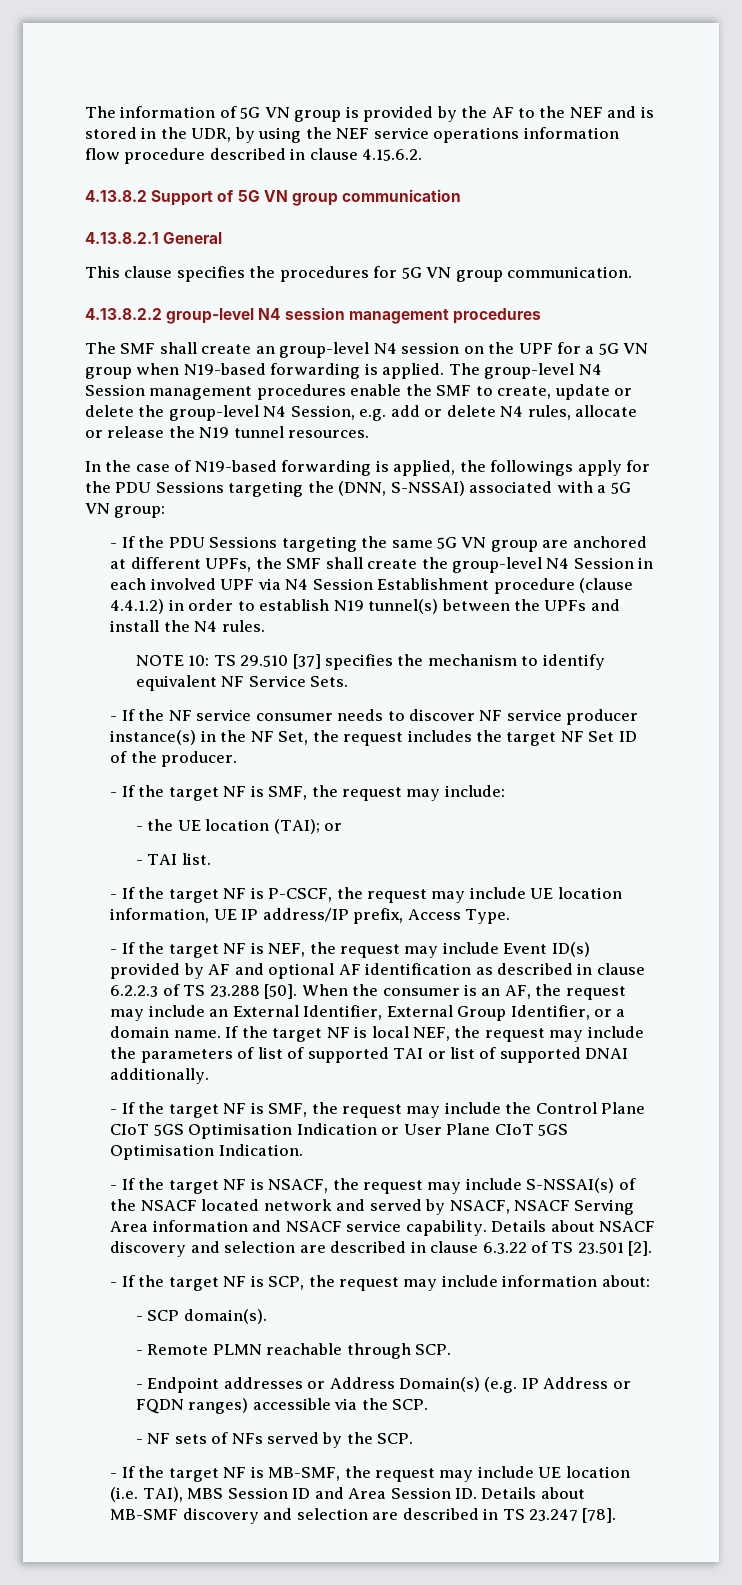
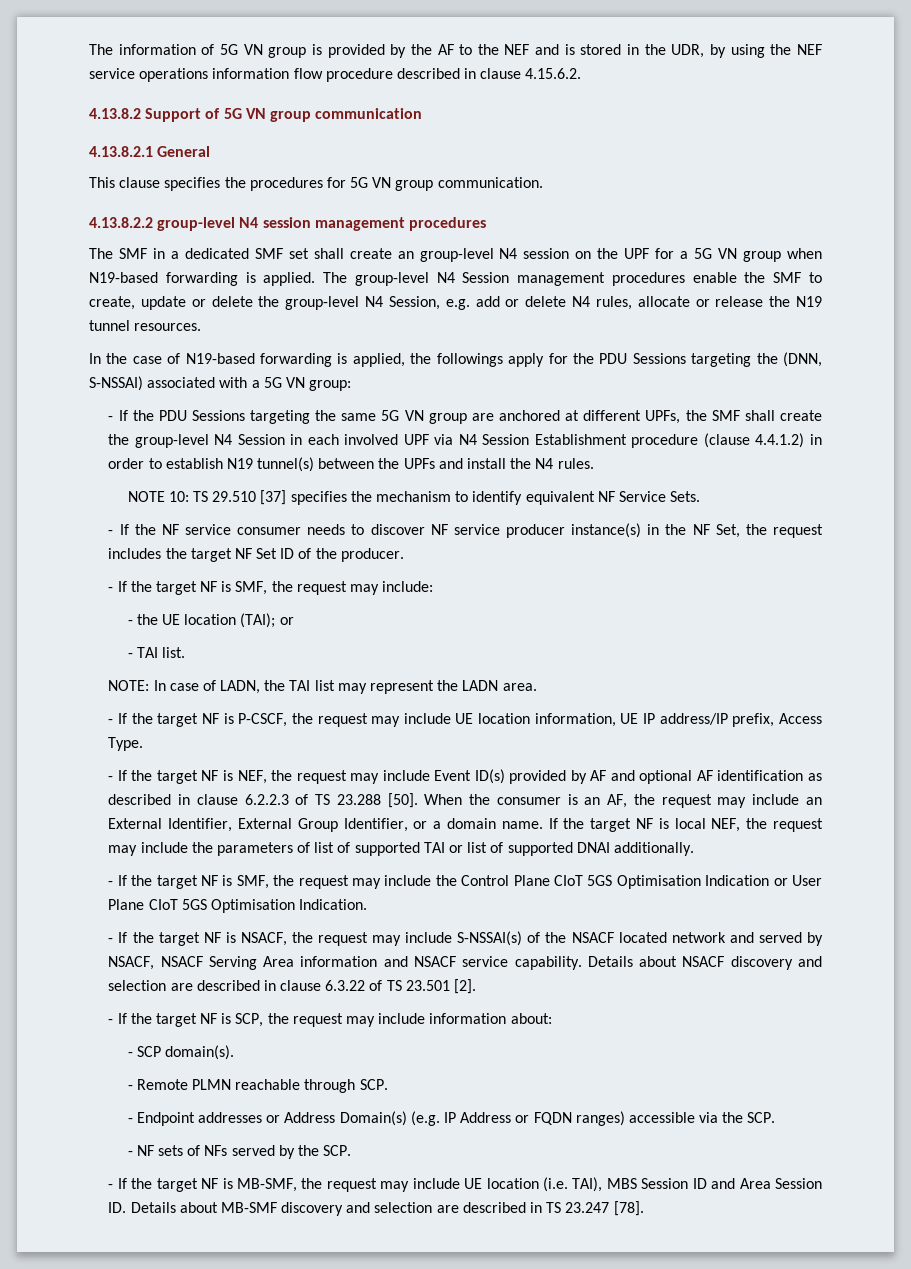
- The SMF shall create an group-level N4 session on the UPF for a 5G VN group when N19-based forwarding is applied.
+ The SMF in a dedicated SMF set shall create an group-level N4 session on the UPF for a 5G VN group when N19-based forwarding is applied.
+ NOTE: In case of LADN, the TAI list may represent the LADN area.

